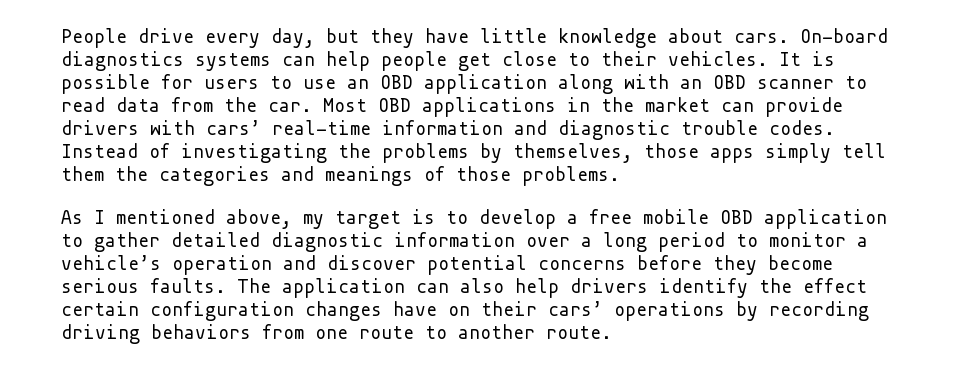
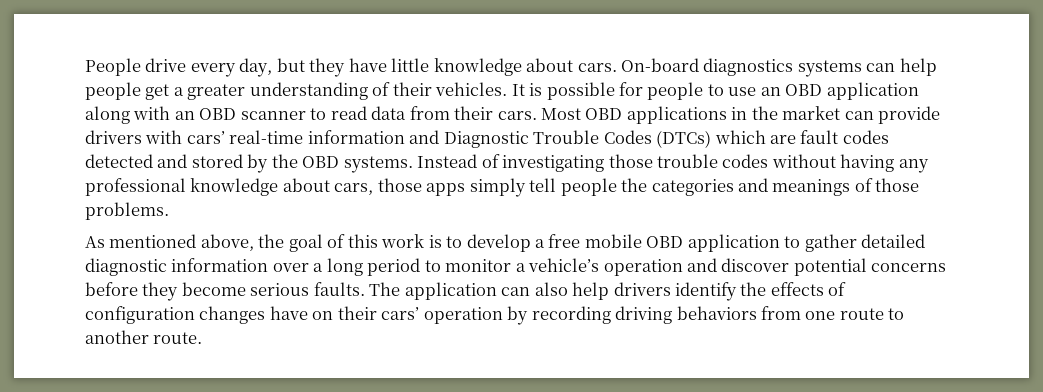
- On-board diagnostics systems can help people get close to their vehicles.
+ On-board diagnostics systems can help people get a greater understanding of their vehicles.
- It is possible for users to use an OBD application along with an OBD scanner to read data from the car.
+ It is possible for people to use an OBD application along with an OBD scanner to read data from their cars.
- Most OBD applications in the market can provide drivers with cars’ real-time information and diagnostic trouble codes. Instead of investigating the problems by themselves, those apps simply tell them the categories and meanings of those problems.
+ Most OBD applications in the market can provide drivers with cars’ real-time information and Diagnostic Trouble Codes (DTCs) which are fault codes detected and stored by the OBD systems. Instead of investigating those trouble codes without having any professional knowledge about cars, those apps simply tell people the categories and meanings of those problems.
- As I mentioned above, my target is to develop a free mobile OBD application to gather detailed diagnostic information over a long period to monitor a vehicle’s operation and discover potential concerns before they become serious faults.
+ As mentioned above, the goal of this work is to develop a free mobile OBD application to gather detailed diagnostic information over a long period to monitor a vehicle’s operation and discover potential concerns before they become serious faults.
- The application can also help drivers identify the effect certain configuration changes have on their cars’ operations by recording driving behaviors from one route to another route.
+ The application can also help drivers identify the effects of configuration changes have on their cars’ operation by recording driving behaviors from one route to another route.

